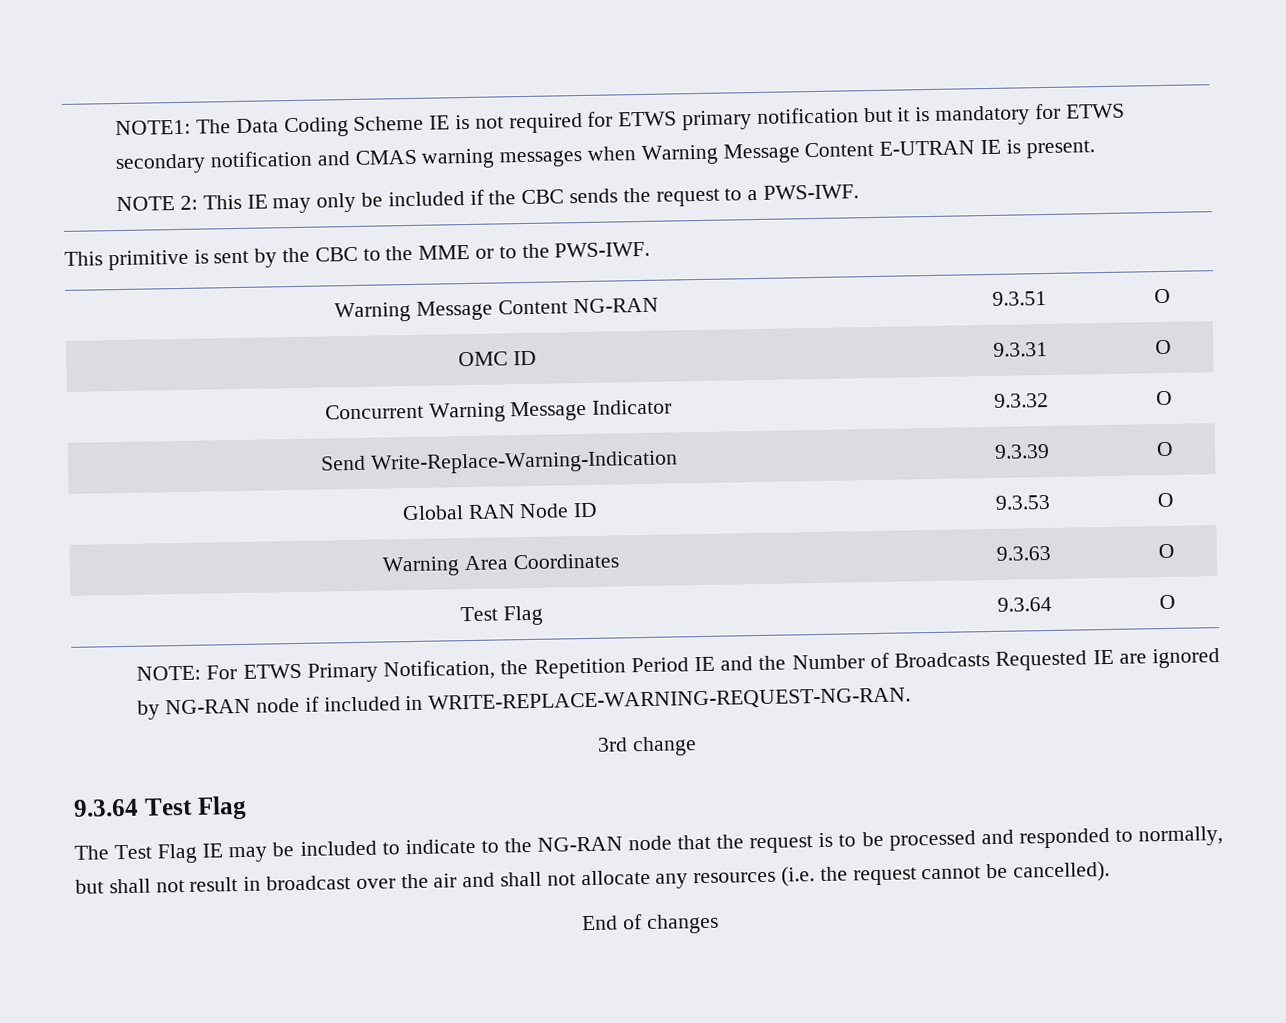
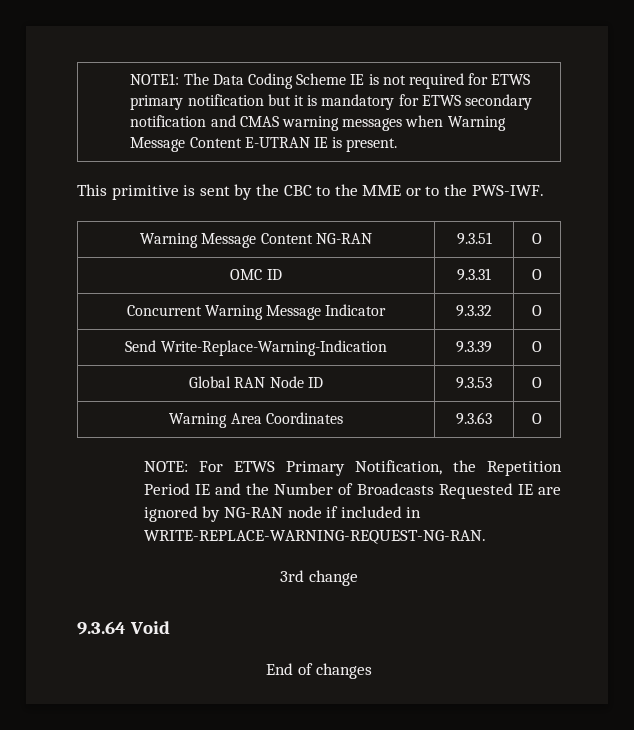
- NOTE 2: This IE may only be included if the CBC sends the request to a PWS-IWF.
- Test Flag | 9.3.64 | O
- 9.3.64 Test Flag
- The Test Flag IE may be included to indicate to the NG-RAN node that the request is to be processed and responded to normally, but shall not result in broadcast over the air and shall not allocate any resources (i.e. the request cannot be cancelled).
+ 9.3.64 Void

